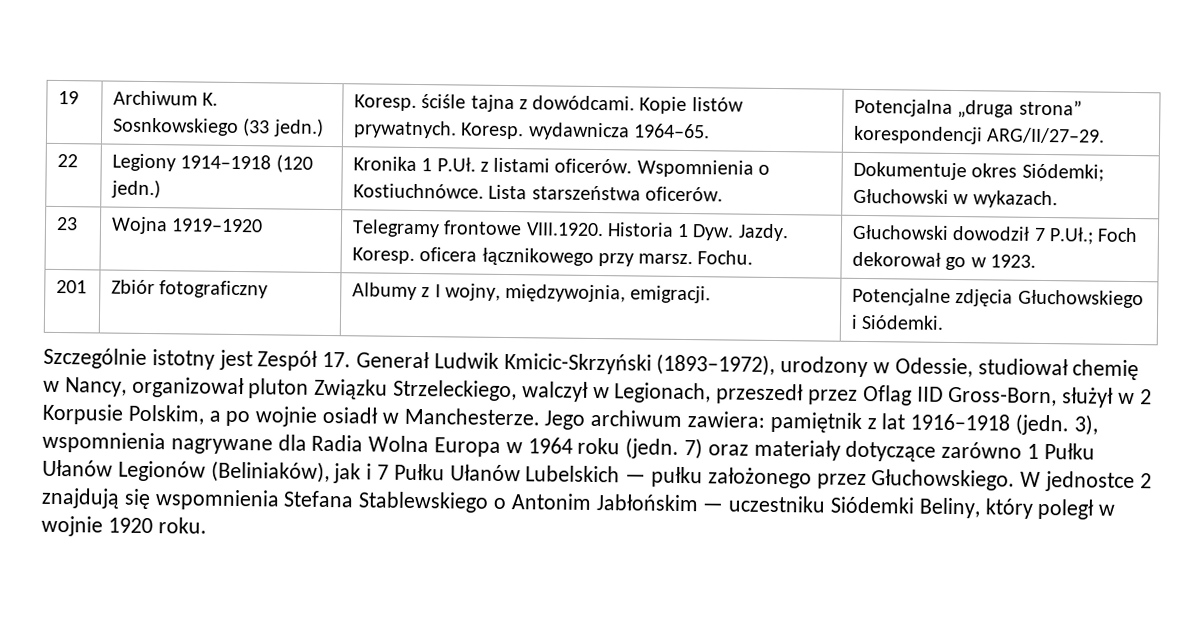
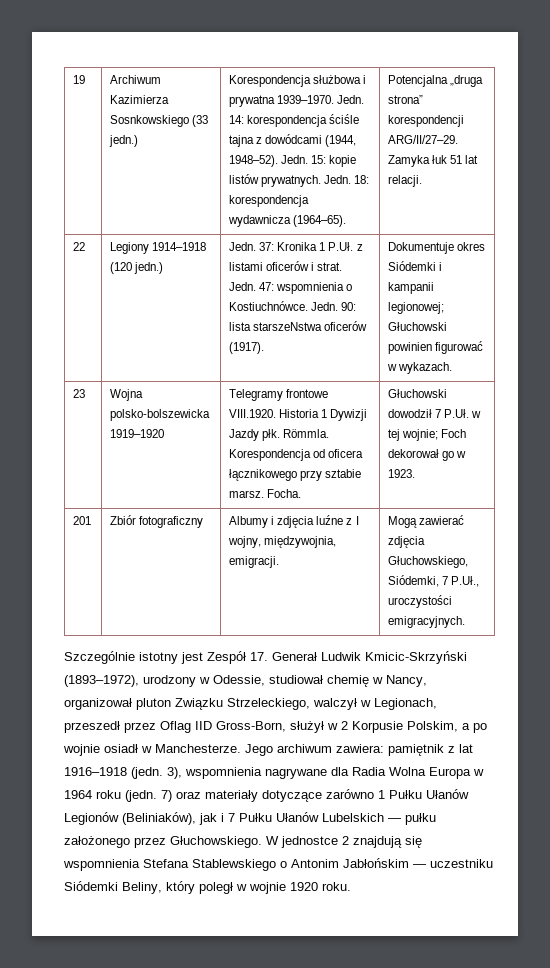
- 19 | Archiwum K. Sosnkowskiego (33 jedn.) | Koresp. ściśle tajna z dowódcami. Kopie listów prywatnych. Koresp. wydawnicza 1964–65. | Potencjalna „druga strona” korespondencji ARG/II/27–29.
+ 19 | Archiwum Kazimierza Sosnkowskiego (33 jedn.) | Korespondencja służbowa i prywatna 1939–1970. Jedn. 14: korespondencja ściśle tajna z dowódcami (1944, 1948–52). Jedn. 15: kopie listów prywatnych. Jedn. 18: korespondencja wydawnicza (1964–65). | Potencjalna „druga strona” korespondencji ARG/II/27–29. Zamyka łuk 51 lat relacji.
- 22 | Legiony 1914–1918 (120 jedn.) | Kronika 1 P.Uł. z listami oficerów. Wspomnienia o Kostiuchnówce. Lista starszeństwa oficerów. | Dokumentuje okres Siódemki; Głuchowski w wykazach.
+ 22 | Legiony 1914–1918 (120 jedn.) | Jedn. 37: Kronika 1 P.Uł. z listami oficerów i strat. Jedn. 47: wspomnienia o Kostiuchnówce. Jedn. 90: lista starszeNstwa oficerów (1917). | Dokumentuje okres Siódemki i kampanii legionowej; Głuchowski powinien figurować w wykazach.
- 23 | Wojna 1919–1920 | Telegramy frontowe VIII.1920. Historia 1 Dyw. Jazdy. Koresp. oficera łącznikowego przy marsz. Fochu. | Głuchowski dowodził 7 P.Uł.; Foch dekorował go w 1923.
+ 23 | Wojna polsko-bolszewicka 1919–1920 | Telegramy frontowe VIII.1920. Historia 1 Dywizji Jazdy płk. Römmla. Korespondencja od oficera łącznikowego przy sztabie marsz. Focha. | Głuchowski dowodził 7 P.Uł. w tej wojnie; Foch dekorował go w 1923.
- 201 | Zbiór fotograficzny | Albumy z I wojny, międzywojnia, emigracji. | Potencjalne zdjęcia Głuchowskiego i Siódemki.
+ 201 | Zbiór fotograficzny | Albumy i zdjęcia luźne z I wojny, międzywojnia, emigracji. | Mogą zawierać zdjęcia Głuchowskiego, Siódemki, 7 P.Uł., uroczystości emigracyjnych.

